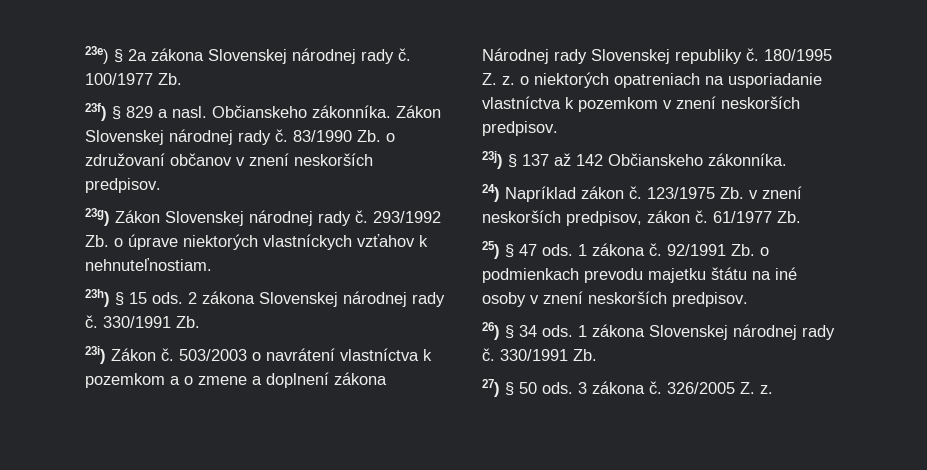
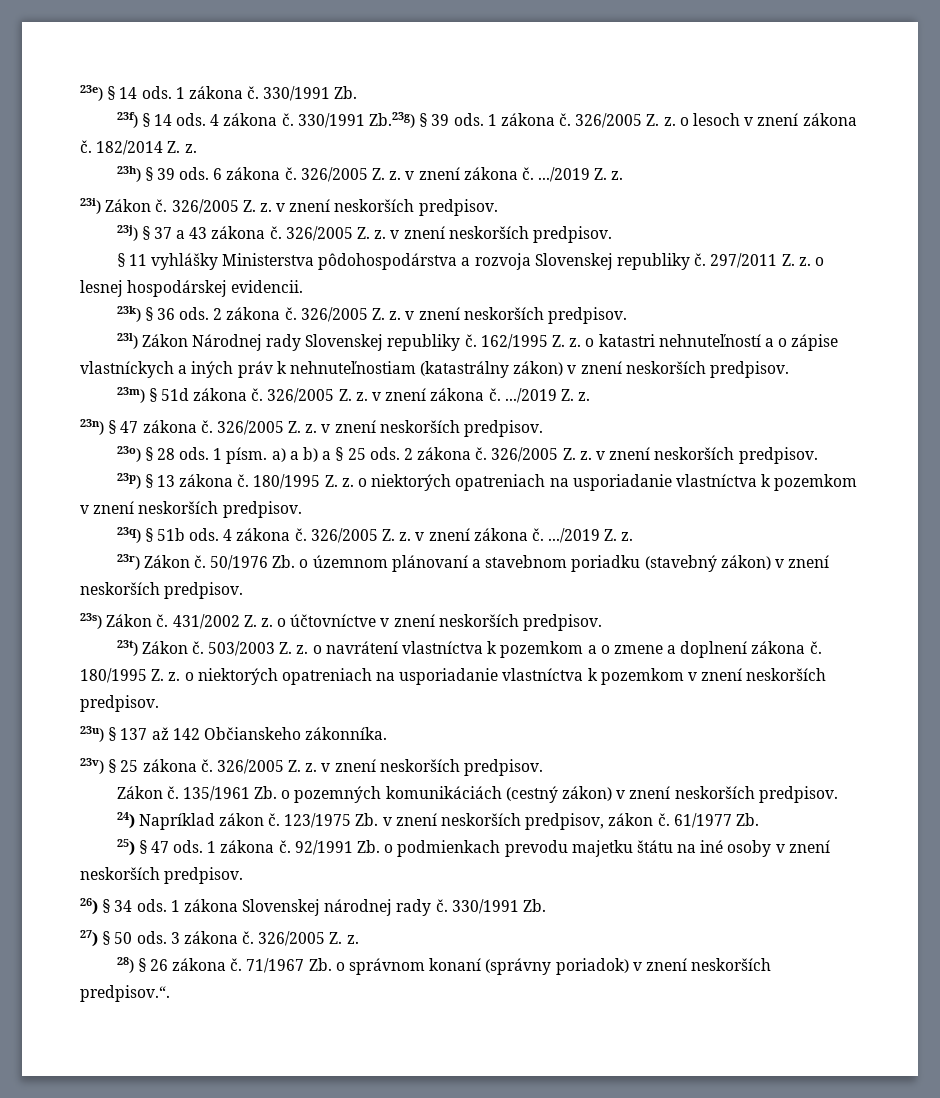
- 23e) § 2a zákona Slovenskej národnej rady č. 100/1977 Zb.
- 23f) § 829 a nasl. Občianskeho zákonníka. Zákon Slovenskej národnej rady č. 83/1990 Zb. o združovaní občanov v znení neskorších predpisov.
- 23g) Zákon Slovenskej národnej rady č. 293/1992 Zb. o úprave niektorých vlastníckych vzťahov k nehnuteľnostiam.
- 23h) § 15 ods. 2 zákona Slovenskej národnej rady č. 330/1991 Zb.
- 23i) Zákon č. 503/2003 o navrátení vlastníctva k pozemkom a o zmene a doplnení zákona Národnej rady Slovenskej republiky č.
+ 23e) § 14 ods. 1 zákona č. 330/1991 Zb.
+ 23f) § 14 ods. 4 zákona č. 330/1991 Zb.23g) § 39 ods. 1 zákona č. 326/2005 Z. z. o lesoch v znení zákona č. 182/2014 Z. z.
+ 23h) § 39 ods. 6 zákona č. 326/2005 Z. z. v znení zákona č. .../2019 Z. z.
+ 23i) Zákon č. 326/2005 Z. z. v znení neskorších predpisov.
+ 23j) § 37 a 43 zákona č. 326/2005 Z. z. v znení neskorších predpisov.
+ § 11 vyhlášky Ministerstva pôdohospodárstva a rozvoja Slovenskej republiky č. 297/2011 Z. z. o lesnej hospodárskej evidencii.
+ 23k) § 36 ods. 2 zákona č. 326/2005 Z. z. v znení neskorších predpisov.
+ 23l) Zákon Národnej rady Slovenskej republiky č.
+ 162/1995 Z. z. o katastri nehnuteľností a o zápise vlastníckych a iných práv k nehnuteľnostiam (katastrálny zákon) v znení neskorších predpisov.
+ 23m) § 51d zákona č. 326/2005 Z. z. v znení zákona č. .../2019 Z. z.
+ 23n) § 47 zákona č. 326/2005 Z. z. v znení neskorších predpisov.
+ 23o) § 28 ods. 1 písm. a) a b) a § 25 ods. 2 zákona č. 326/2005 Z. z. v znení neskorších predpisov.
+ 23p) § 13 zákona č.
- 23j) § 137 až 142 Občianskeho zákonníka.
+ 23q) § 51b ods. 4 zákona č. 326/2005 Z. z. v znení zákona č. .../2019 Z. z.
+ 23r) Zákon č. 50/1976 Zb. o územnom plánovaní a stavebnom poriadku (stavebný zákon) v znení neskorších predpisov.
+ 23s) Zákon č. 431/2002 Z. z. o účtovníctve v znení neskorších predpisov.
+ 23t) Zákon č. 503/2003 Z. z. o navrátení vlastníctva k pozemkom a o zmene a doplnení zákona č. 180/1995 Z. z. o niektorých opatreniach na usporiadanie vlastníctva k pozemkom v znení neskorších predpisov.
+ 23u) § 137 až 142 Občianskeho zákonníka.
+ 23v) § 25 zákona č. 326/2005 Z. z. v znení neskorších predpisov.
+ Zákon č. 135/1961 Zb. o pozemných komunikáciách (cestný zákon) v znení neskorších predpisov.
+ 28) § 26 zákona č. 71/1967 Zb. o správnom konaní (správny poriadok) v znení neskorších predpisov.“.

